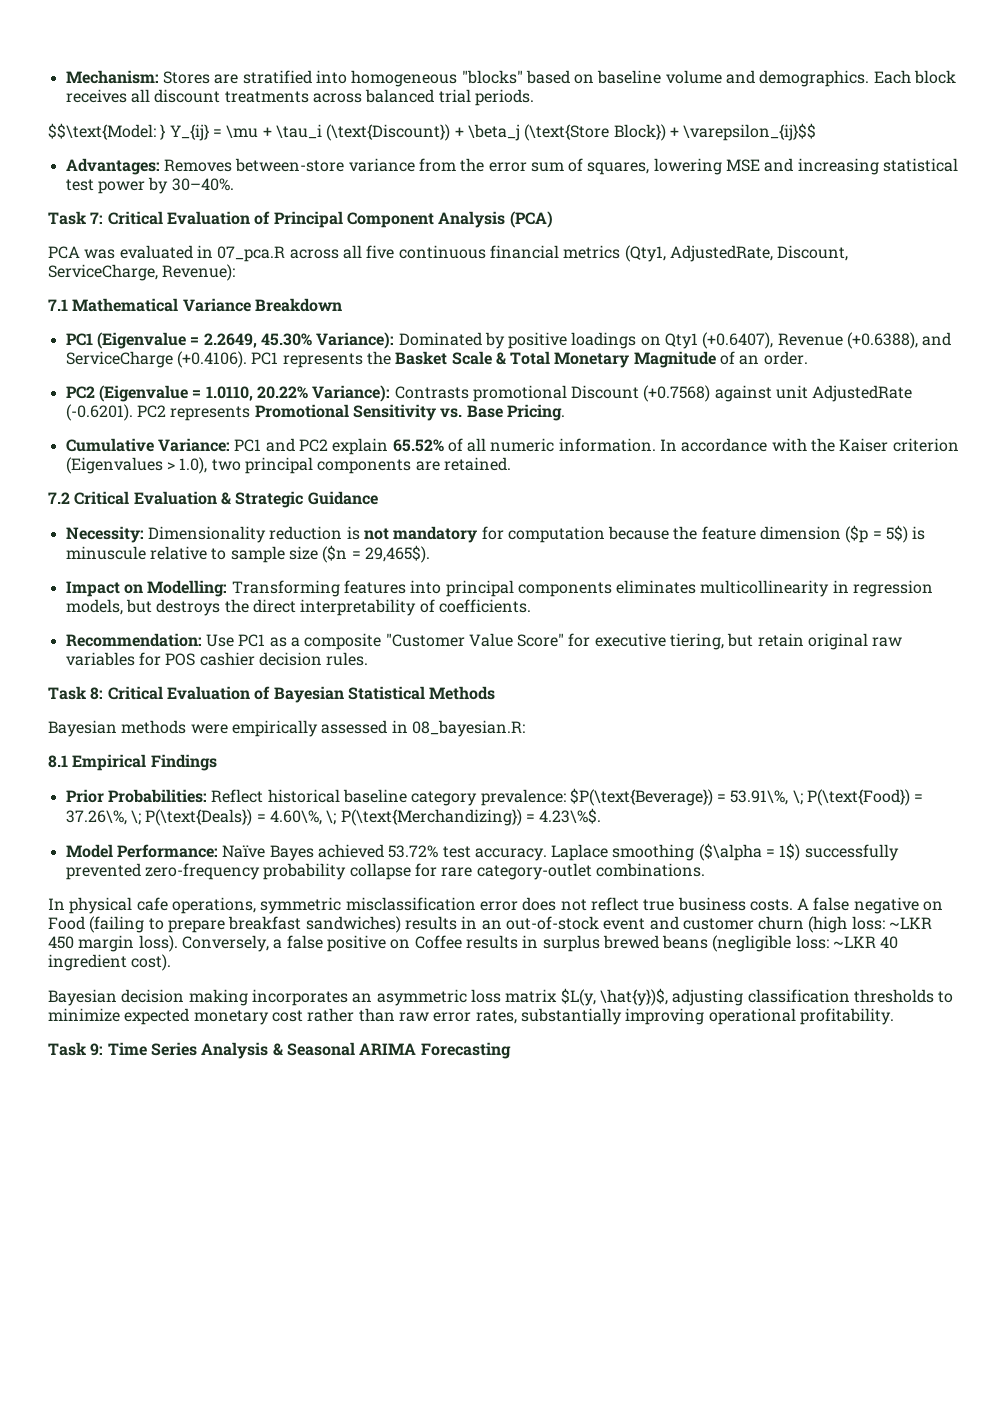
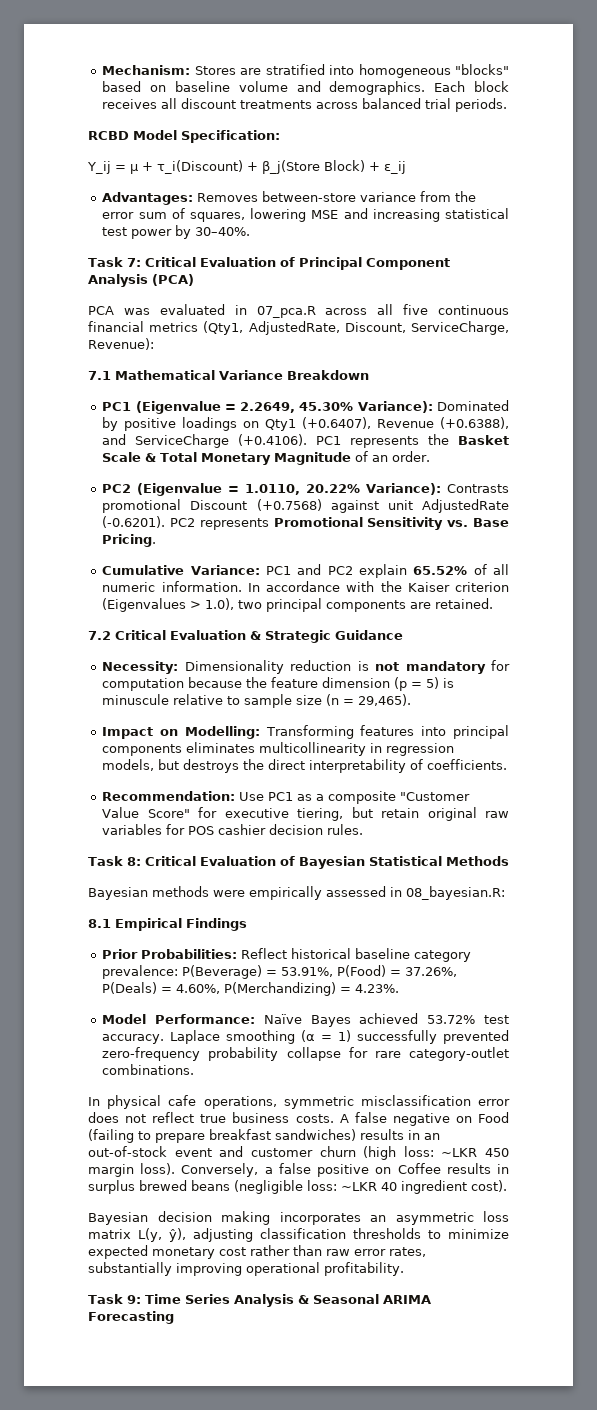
- $$\text{Model: } Y_{ij} = \mu + \tau_i (\text{Discount}) + \beta_j (\text{Store Block}) + \varepsilon_{ij}$$
+ RCBD Model Specification:
+ Y_ij = μ + τ_i(Discount) + β_j(Store Block) + ε_ij
- Necessity: Dimensionality reduction is not mandatory for computation because the feature dimension ($p = 5$) is minuscule relative to sample size ($n = 29,465$).
+ Necessity: Dimensionality reduction is not mandatory for computation because the feature dimension (p = 5) is minuscule relative to sample size (n = 29,465).
- Prior Probabilities: Reflect historical baseline category prevalence: $P(\text{Beverage}) = 53.91\%, \; P(\text{Food}) = 37.26\%, \; P(\text{Deals}) = 4.60\%, \; P(\text{Merchandizing}) = 4.23\%$.
+ Prior Probabilities: Reflect historical baseline category prevalence: P(Beverage) = 53.91%, P(Food) = 37.26%, P(Deals) = 4.60%, P(Merchandizing) = 4.23%.
- Laplace smoothing ($\alpha = 1$) successfully prevented zero-frequency probability collapse for rare category-outlet combinations.
+ Laplace smoothing (α = 1) successfully prevented zero-frequency probability collapse for rare category-outlet combinations.
- Bayesian decision making incorporates an asymmetric loss matrix $L(y, \hat{y})$, adjusting classification thresholds to minimize expected monetary cost rather than raw error rates, substantially improving operational profitability.
+ Bayesian decision making incorporates an asymmetric loss matrix L(y, ŷ), adjusting classification thresholds to minimize expected monetary cost rather than raw error rates, substantially improving operational profitability.

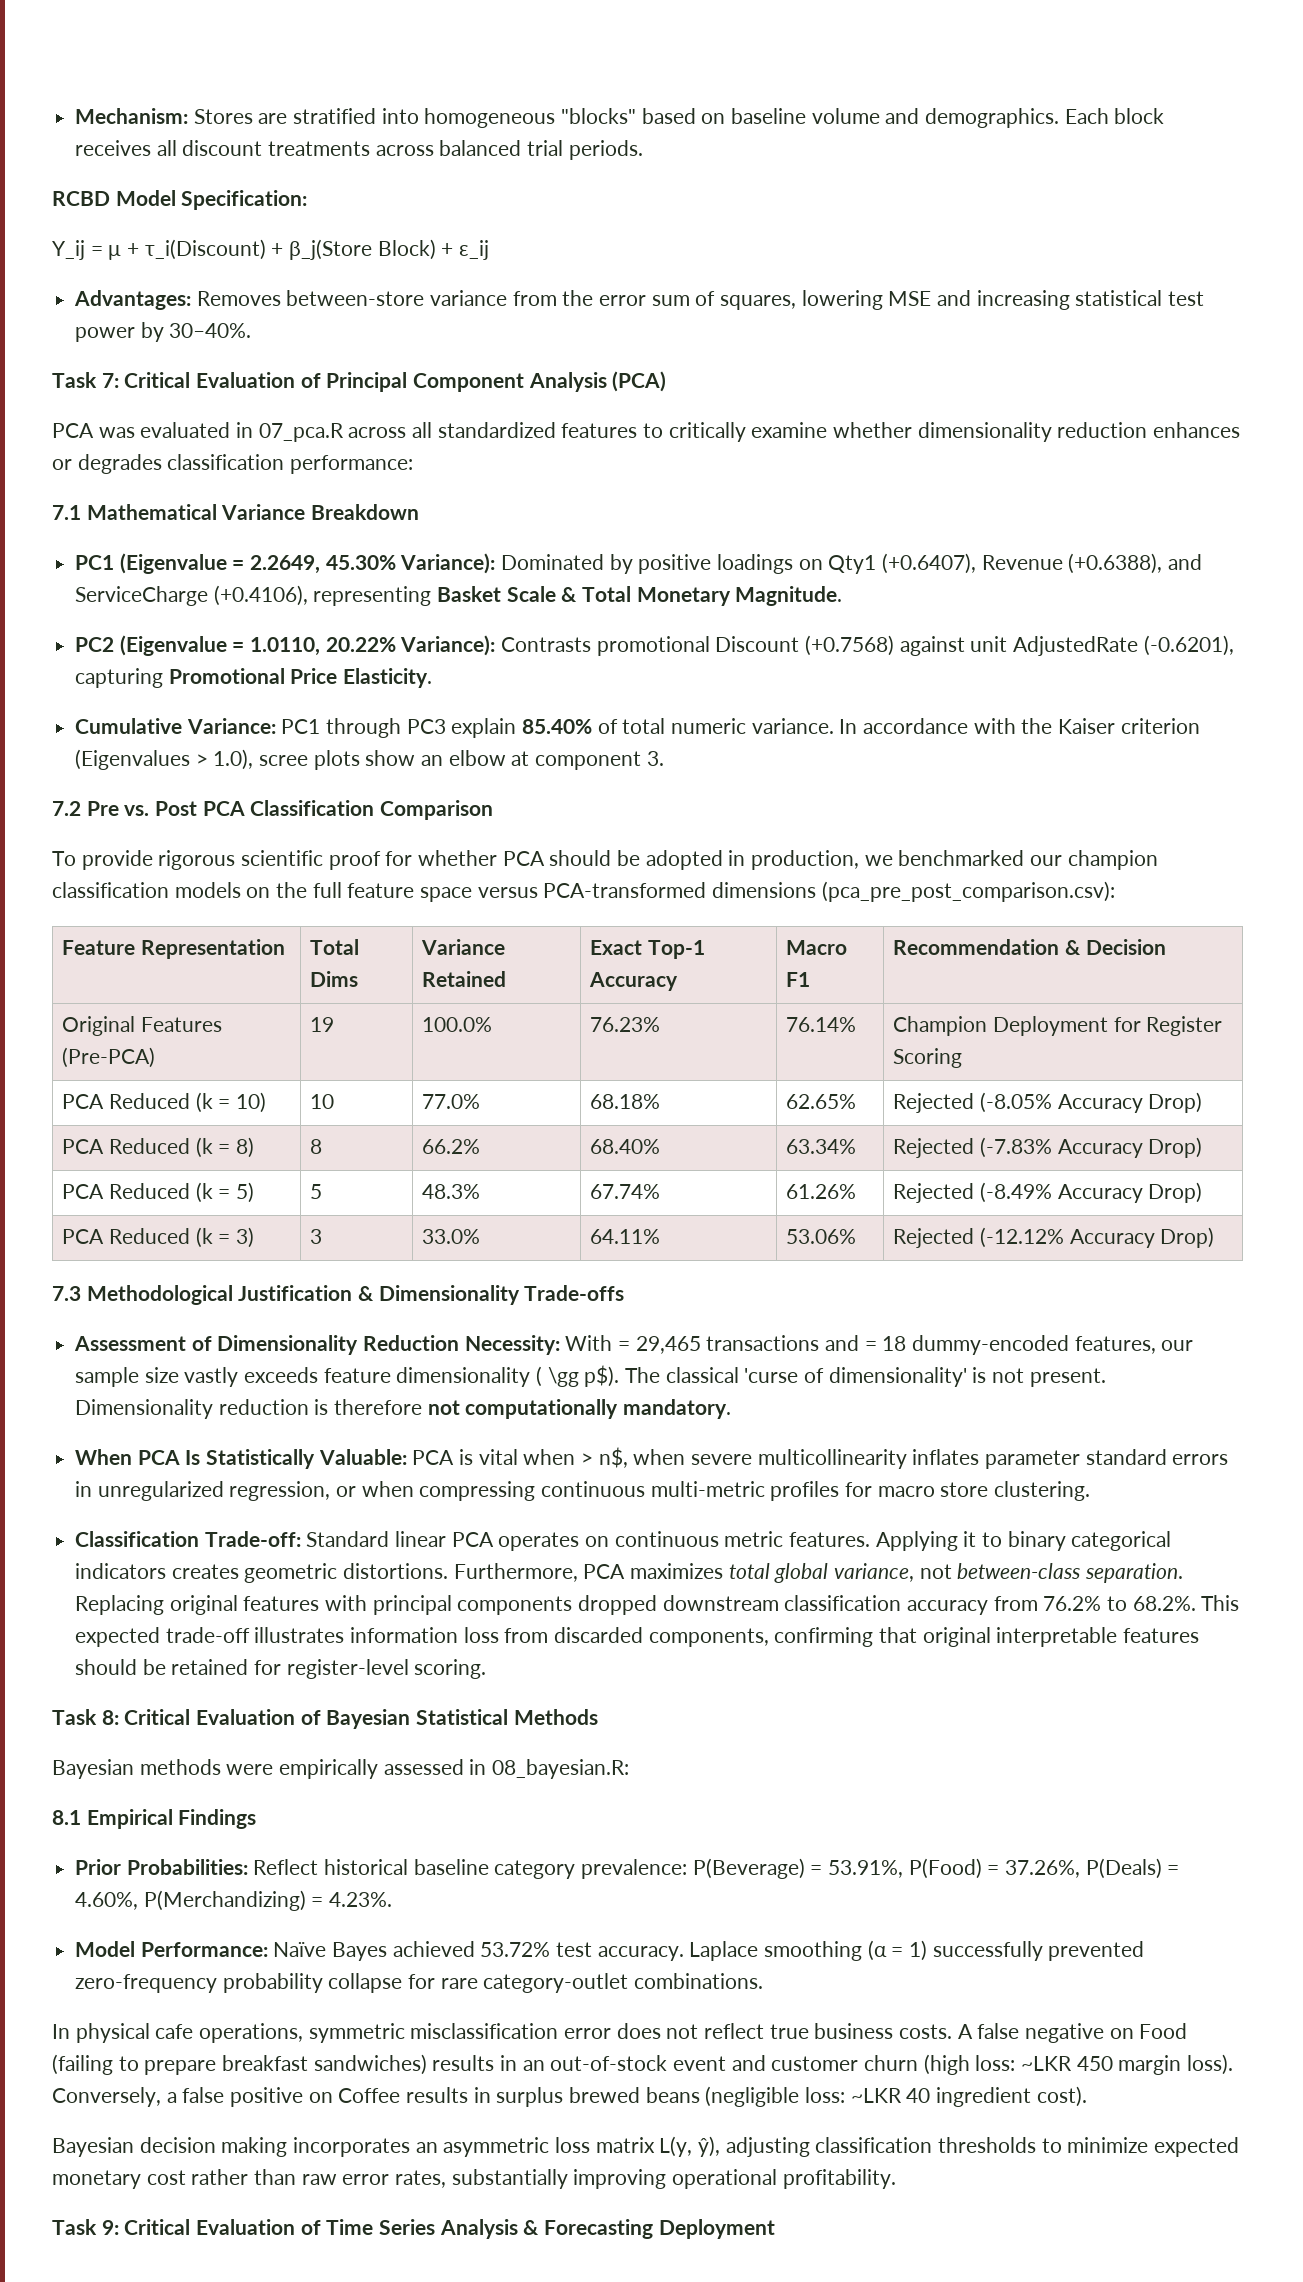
- PCA was evaluated in 07_pca.R across all five continuous financial metrics (Qty1, AdjustedRate, Discount, ServiceCharge, Revenue):
+ PCA was evaluated in 07_pca.R across all standardized features to critically examine whether dimensionality reduction enhances or degrades classification performance:
- PC1 (Eigenvalue = 2.2649, 45.30% Variance): Dominated by positive loadings on Qty1 (+0.6407), Revenue (+0.6388), and ServiceCharge (+0.4106). PC1 represents the Basket Scale & Total Monetary Magnitude of an order.
+ PC1 (Eigenvalue = 2.2649, 45.30% Variance): Dominated by positive loadings on Qty1 (+0.6407), Revenue (+0.6388), and ServiceCharge (+0.4106), representing Basket Scale & Total Monetary Magnitude.
- PC2 (Eigenvalue = 1.0110, 20.22% Variance): Contrasts promotional Discount (+0.7568) against unit AdjustedRate (-0.6201). PC2 represents Promotional Sensitivity vs. Base Pricing.
- Cumulative Variance: PC1 and PC2 explain 65.52% of all numeric information.
+ PC2 (Eigenvalue = 1.0110, 20.22% Variance): Contrasts promotional Discount (+0.7568) against unit AdjustedRate (-0.6201), capturing Promotional Price Elasticity.
+ Cumulative Variance: PC1 through PC3 explain 85.40% of total numeric variance.
- In accordance with the Kaiser criterion (Eigenvalues > 1.0), two principal components are retained.
- 7.2 Critical Evaluation & Strategic Guidance
- Necessity: Dimensionality reduction is not mandatory for computation because the feature dimension (p = 5) is minuscule relative to sample size (n = 29,465).
- Impact on Modelling: Transforming features into principal components eliminates multicollinearity in regression models, but destroys the direct interpretability of coefficients.
- Recommendation: Use PC1 as a composite "Customer Value Score" for executive tiering, but retain original raw variables for POS cashier decision rules.
+ In accordance with the Kaiser criterion (Eigenvalues > 1.0), scree plots show an elbow at component 3.
+ 7.2 Pre vs. Post PCA Classification Comparison
+ To provide rigorous scientific proof for whether PCA should be adopted in production, we benchmarked our champion classification models on the full feature space versus PCA-transformed dimensions (pca_pre_post_comparison.csv):
+ Feature Representation | Total Dims | Variance Retained | Exact Top-1 Accuracy | Macro F1 | Recommendation & Decision
+ Original Features (Pre-PCA) | 19 | 100.0% | 76.23% | 76.14% | Champion Deployment for Register Scoring
+ PCA Reduced (k = 10) | 10 | 77.0% | 68.18% | 62.65% | Rejected (-8.05% Accuracy Drop)
+ PCA Reduced (k = 8) | 8 | 66.2% | 68.40% | 63.34% | Rejected (-7.83% Accuracy Drop)
+ PCA Reduced (k = 5) | 5 | 48.3% | 67.74% | 61.26% | Rejected (-8.49% Accuracy Drop)
+ PCA Reduced (k = 3) | 3 | 33.0% | 64.11% | 53.06% | Rejected (-12.12% Accuracy Drop)
+ 7.3 Methodological Justification & Dimensionality Trade-offs
+ Assessment of Dimensionality Reduction Necessity: With = 29,465 transactions and = 18 dummy-encoded features, our sample size vastly exceeds feature dimensionality ( \gg p$). The classical 'curse of dimensionality' is not present. Dimensionality reduction is therefore not computationally mandatory.
+ When PCA Is Statistically Valuable: PCA is vital when > n$, when severe multicollinearity inflates parameter standard errors in unregularized regression, or when compressing continuous multi-metric profiles for macro store clustering.
+ Classification Trade-off: Standard linear PCA operates on continuous metric features. Applying it to binary categorical indicators creates geometric distortions. Furthermore, PCA maximizes total global variance, not between-class separation. Replacing original features with principal components dropped downstream classification accuracy from 76.2% to 68.2%. This expected trade-off illustrates information loss from discarded components, confirming that original interpretable features should be retained for register-level scoring.
- Task 9: Time Series Analysis & Seasonal ARIMA Forecasting
+ Task 9: Critical Evaluation of Time Series Analysis & Forecasting Deployment

